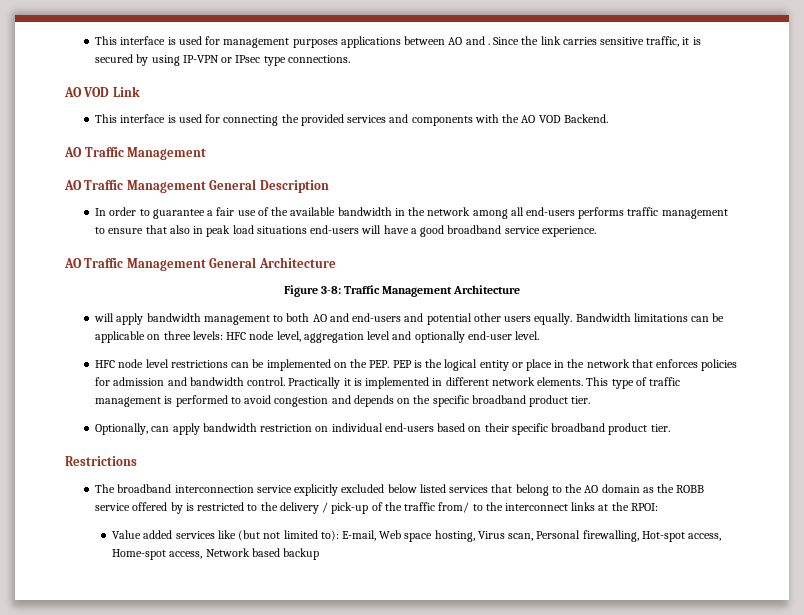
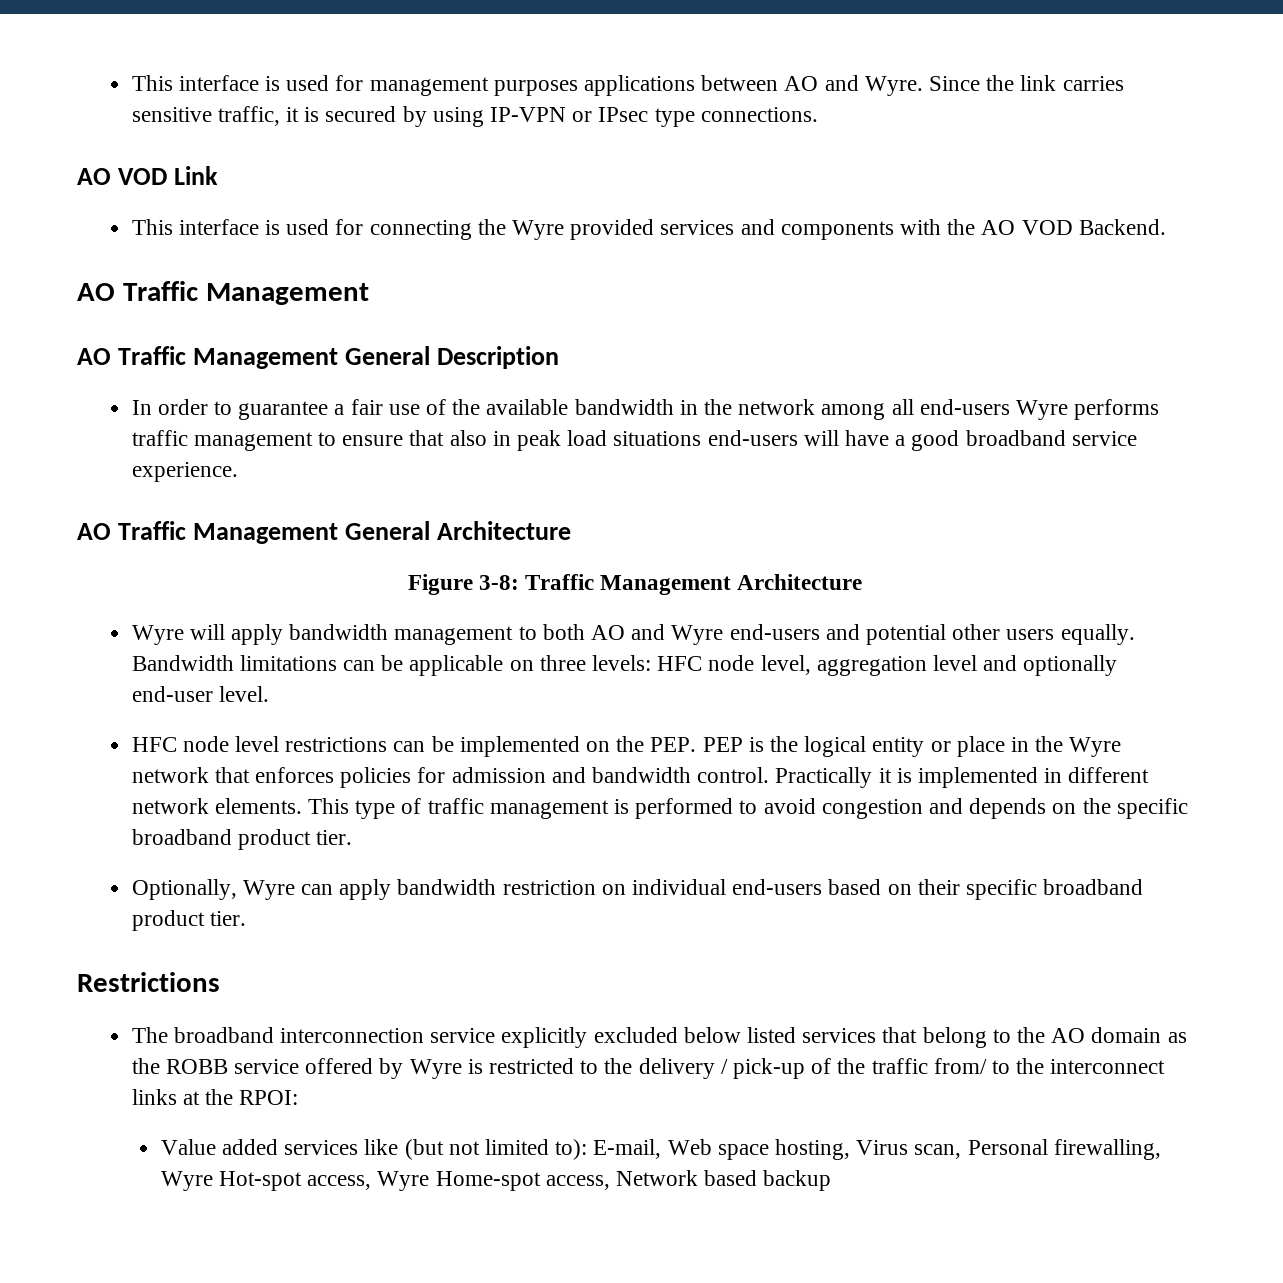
- This interface is used for management purposes applications between AO and .
+ This interface is used for management purposes applications between AO and Wyre.
- This interface is used for connecting the provided services and components with the AO VOD Backend.
+ This interface is used for connecting the Wyre provided services and components with the AO VOD Backend.
- In order to guarantee a fair use of the available bandwidth in the network among all end-users performs traffic management to ensure that also in peak load situations end-users will have a good broadband service experience.
+ In order to guarantee a fair use of the available bandwidth in the network among all end-users Wyre performs traffic management to ensure that also in peak load situations end-users will have a good broadband service experience.
- will apply bandwidth management to both AO and end-users and potential other users equally.
+ Wyre will apply bandwidth management to both AO and Wyre end-users and potential other users equally.
- HFC node level restrictions can be implemented on the PEP. PEP is the logical entity or place in the network that enforces policies for admission and bandwidth control.
+ HFC node level restrictions can be implemented on the PEP. PEP is the logical entity or place in the Wyre network that enforces policies for admission and bandwidth control.
- Optionally, can apply bandwidth restriction on individual end-users based on their specific broadband product tier.
+ Optionally, Wyre can apply bandwidth restriction on individual end-users based on their specific broadband product tier.
- The broadband interconnection service explicitly excluded below listed services that belong to the AO domain as the ROBB service offered by is restricted to the delivery / pick-up of the traffic from/ to the interconnect links at the RPOI:
+ The broadband interconnection service explicitly excluded below listed services that belong to the AO domain as the ROBB service offered by Wyre is restricted to the delivery / pick-up of the traffic from/ to the interconnect links at the RPOI:
- Value added services like (but not limited to): E-mail, Web space hosting, Virus scan, Personal firewalling, Hot-spot access, Home-spot access, Network based backup
+ Value added services like (but not limited to): E-mail, Web space hosting, Virus scan, Personal firewalling, Wyre Hot-spot access, Wyre Home-spot access, Network based backup

